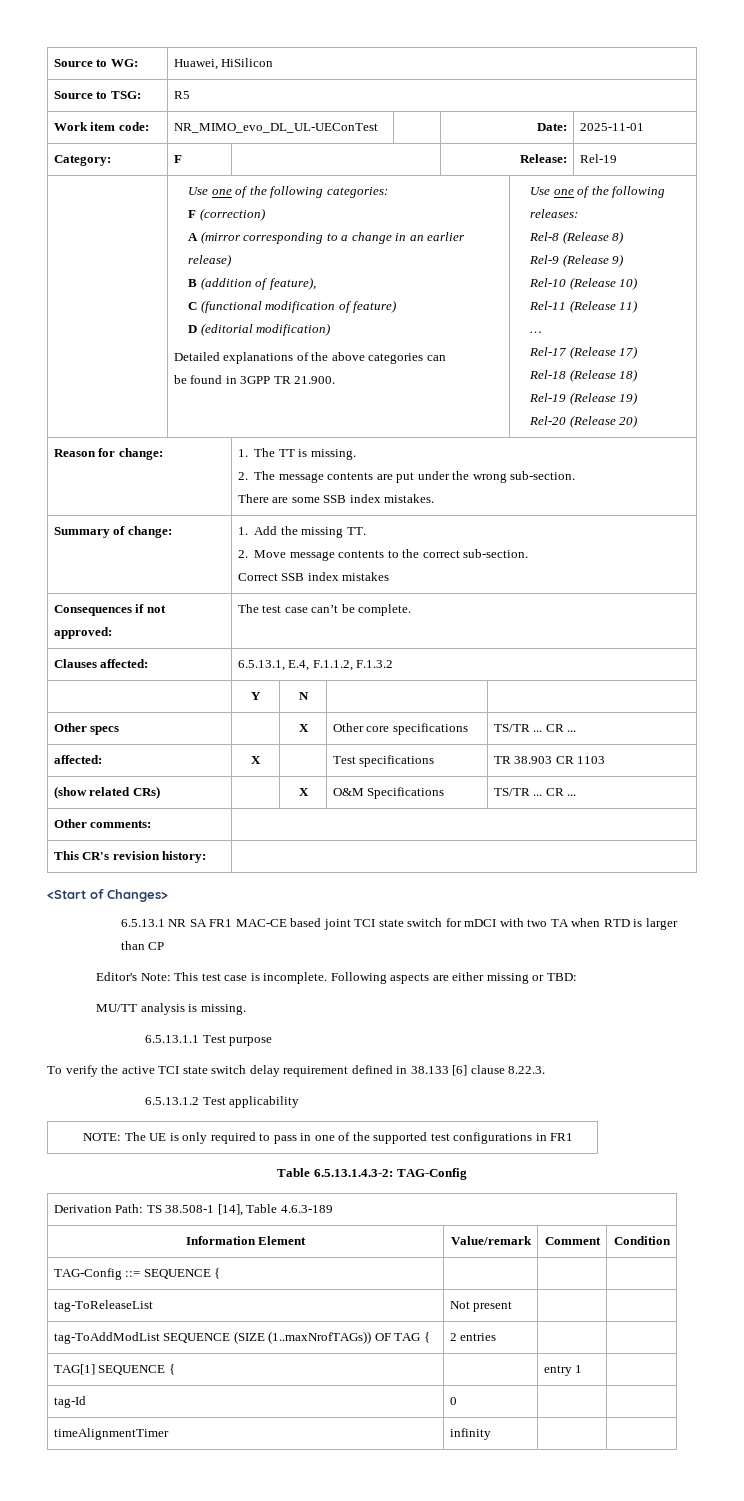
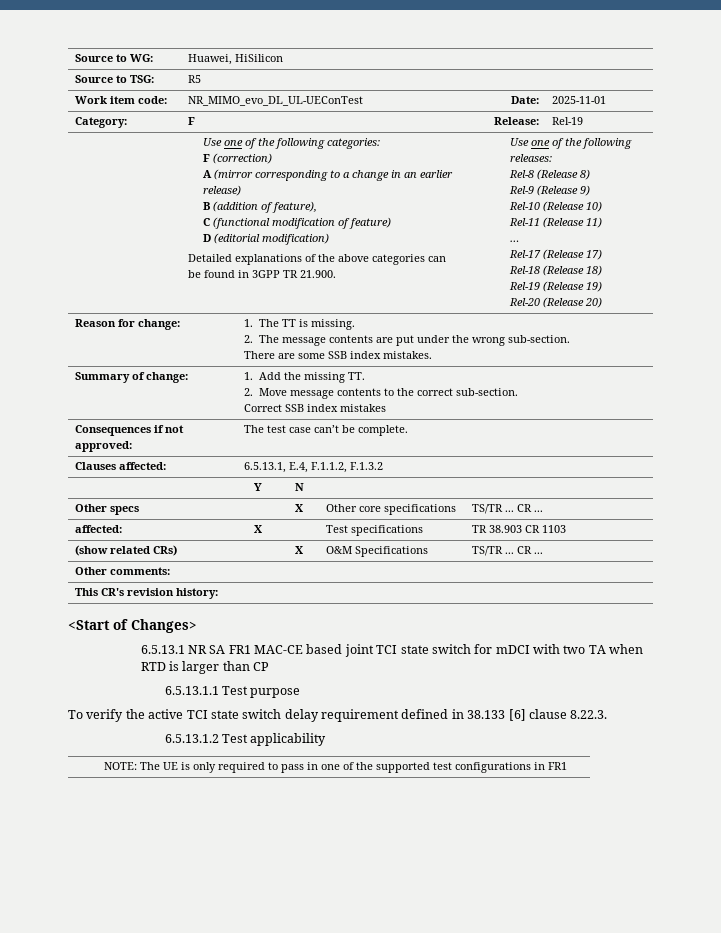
- Editor's Note: This test case is incomplete. Following aspects are either missing or TBD:
- MU/TT analysis is missing.
- Table 6.5.13.1.4.3-2: TAG-Config
- Derivation Path: TS 38.508-1 [14], Table 4.6.3-189
- Information Element | Value/remark | Comment | Condition
- TAG-Config ::= SEQUENCE { | | |
- tag-ToReleaseList | Not present | |
- tag-ToAddModList SEQUENCE (SIZE (1..maxNrofTAGs)) OF TAG { | 2 entries | |
- TAG[1] SEQUENCE { | | entry 1 |
- tag-Id | 0 | |
- timeAlignmentTimer | infinity | |

